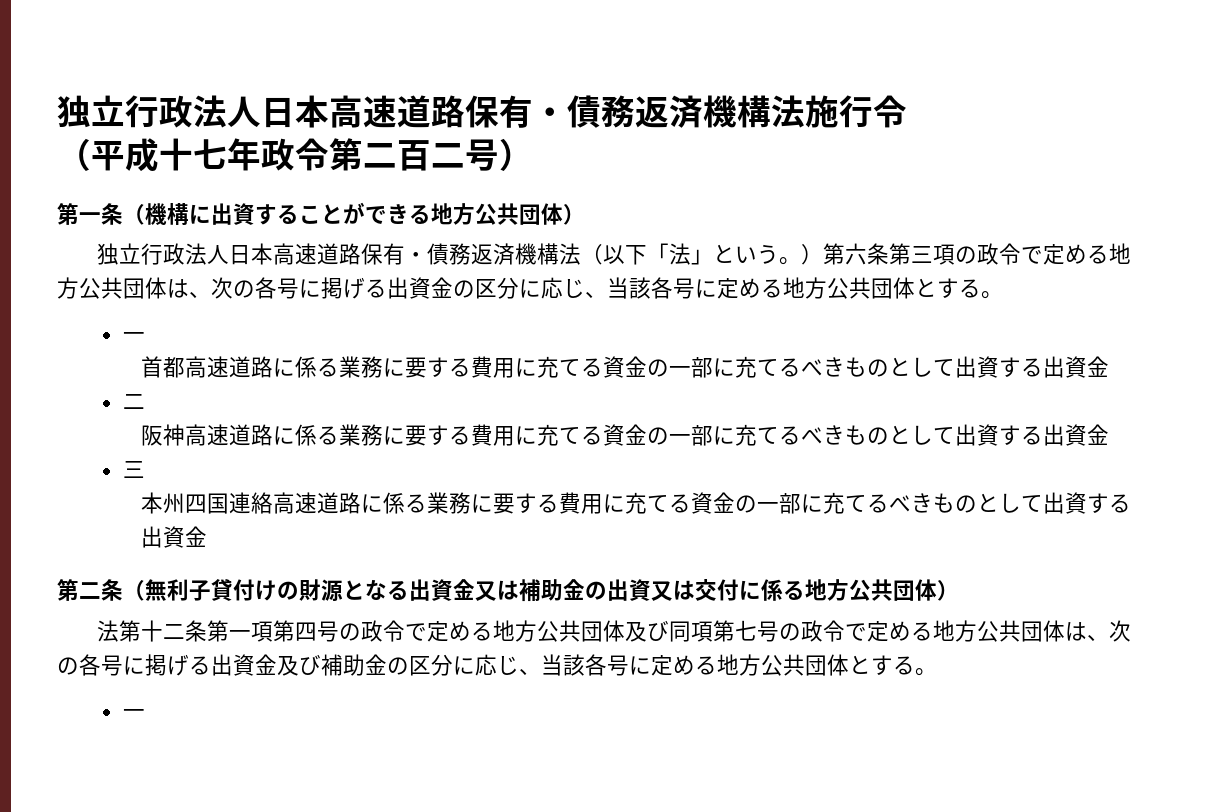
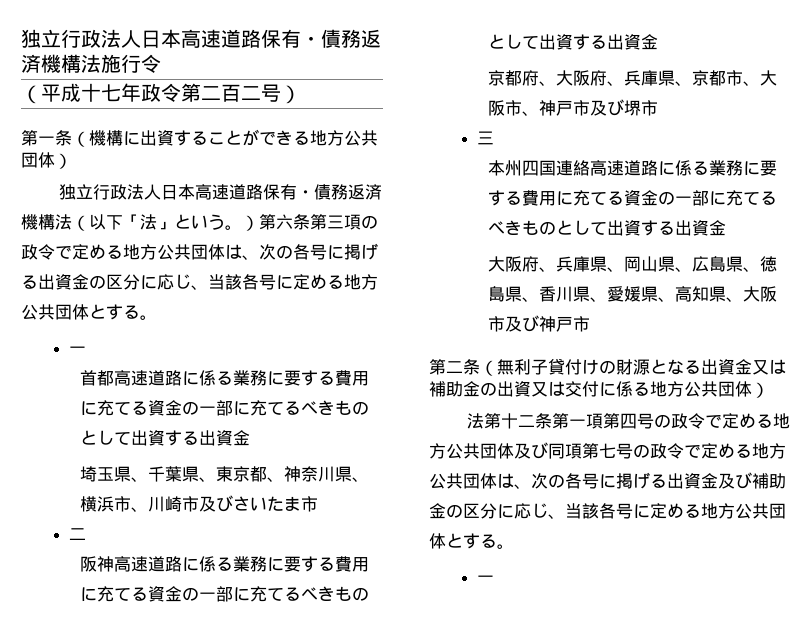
+ 埼玉県、千葉県、東京都、神奈川県、横浜市、川崎市及びさいたま市
+ 京都府、大阪府、兵庫県、京都市、大阪市、神戸市及び堺市
+ 大阪府、兵庫県、岡山県、広島県、徳島県、香川県、愛媛県、高知県、大阪市及び神戸市

